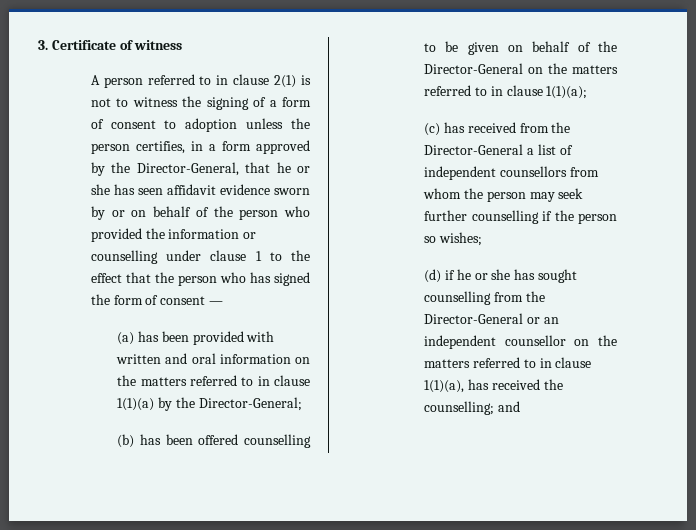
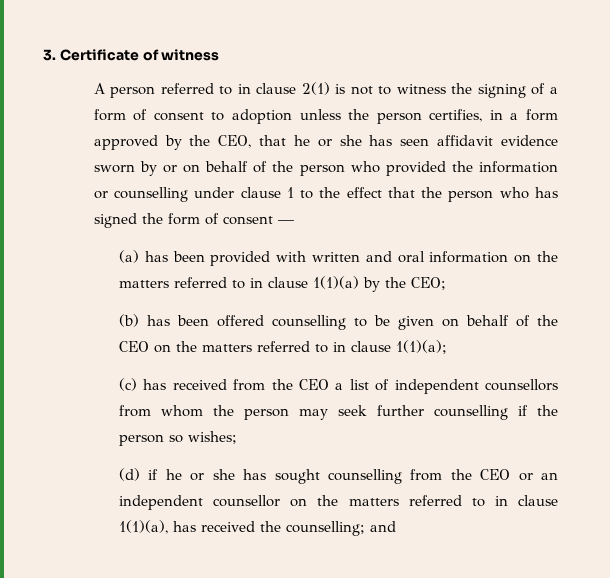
- A person referred to in clause 2(1) is not to witness the signing of a form of consent to adoption unless the person certifies, in a form approved by the Director-General, that he or she has seen affidavit evidence sworn by or on behalf of the person who provided the information or counselling under clause 1 to the effect that the person who has signed the form of consent —
+ A person referred to in clause 2(1) is not to witness the signing of a form of consent to adoption unless the person certifies, in a form approved by the CEO, that he or she has seen affidavit evidence sworn by or on behalf of the person who provided the information or counselling under clause 1 to the effect that the person who has signed the form of consent —
- (a) has been provided with written and oral information on the matters referred to in clause 1(1)(a) by the Director-General;
+ (a) has been provided with written and oral information on the matters referred to in clause 1(1)(a) by the CEO;
- (b) has been offered counselling to be given on behalf of the Director-General on the matters referred to in clause 1(1)(a);
+ (b) has been offered counselling to be given on behalf of the CEO on the matters referred to in clause 1(1)(a);
- (c) has received from the Director-General a list of independent counsellors from whom the person may seek further counselling if the person so wishes;
+ (c) has received from the CEO a list of independent counsellors from whom the person may seek further counselling if the person so wishes;
- (d) if he or she has sought counselling from the Director-General or an independent counsellor on the matters referred to in clause 1(1)(a), has received the counselling; and
+ (d) if he or she has sought counselling from the CEO or an independent counsellor on the matters referred to in clause 1(1)(a), has received the counselling; and

